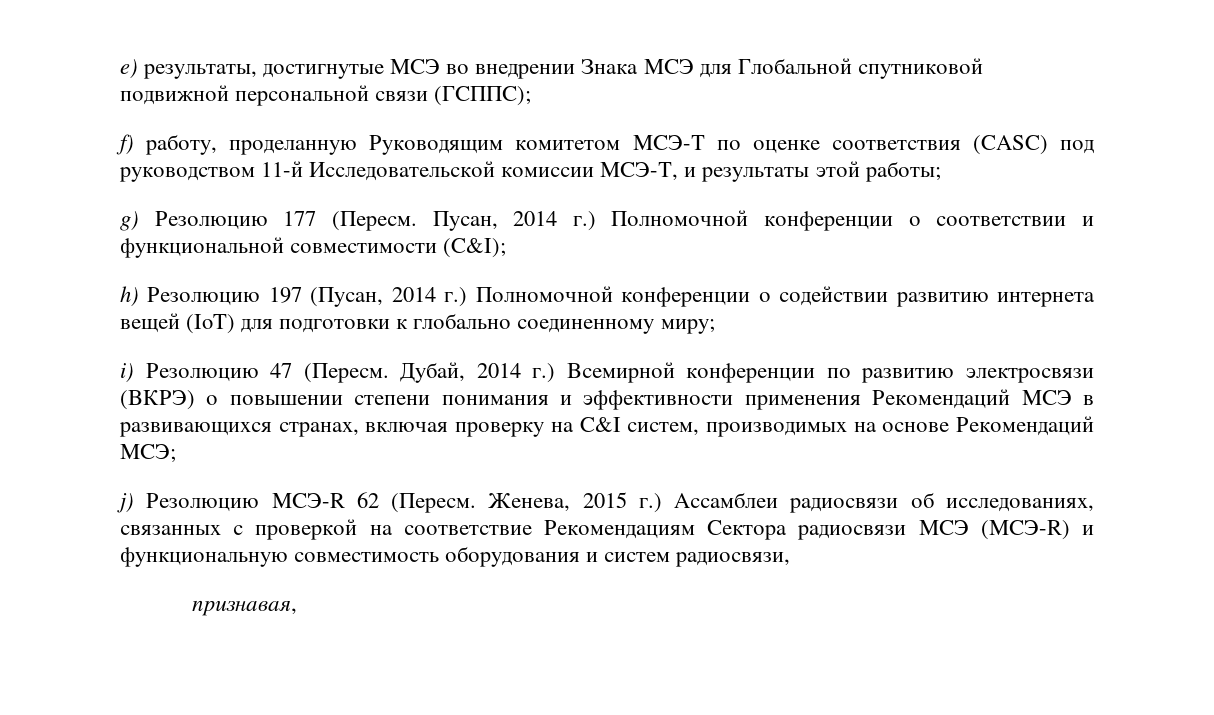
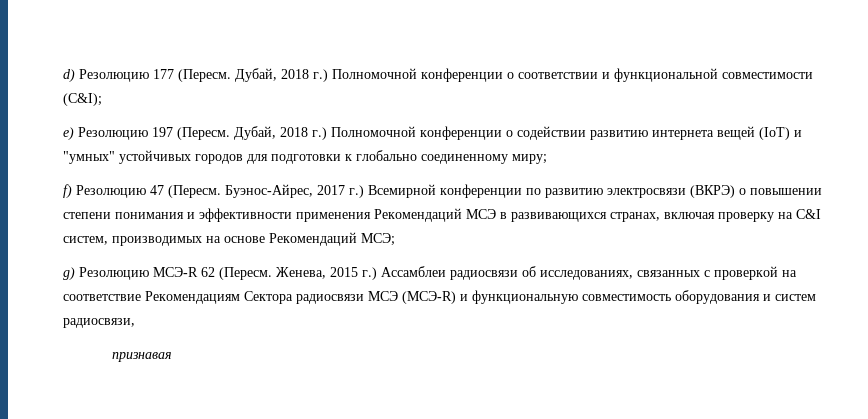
- e) результаты, достигнутые МСЭ во внедрении Знака МСЭ для Глобальной спутниковой подвижной персональной связи (ГСППС);
- f) работу, проделанную Руководящим комитетом МСЭ-Т по оценке соответствия (CASC) под руководством 11-й Исследовательской комиссии МСЭ-Т, и результаты этой работы;
- g) Резолюцию 177 (Пересм.
+ d) Резолюцию 177 (Пересм.
- Пусан, 2014 г.) Полномочной конференции о соответствии и функциональной совместимости (C&I);
+ Дубай, 2018 г.) Полномочной конференции о соответствии и функциональной совместимости (C&I);
- h) Резолюцию 197 (Пусан, 2014 г.) Полномочной конференции о содействии развитию интернета вещей (IoT) для подготовки к глобально соединенному миру;
+ e) Резолюцию 197 (Пересм. Дубай, 2018 г.) Полномочной конференции о содействии развитию интернета вещей (IoT) и "умных" устойчивых городов для подготовки к глобально соединенному миру;
- i) Резолюцию 47 (Пересм.
+ f) Резолюцию 47 (Пересм.
- Дубай, 2014 г.) Всемирной конференции по развитию электросвязи (ВКРЭ) о повышении степени понимания и эффективности применения Рекомендаций МСЭ в развивающихся странах, включая проверку на C&I систем, производимых на основе Рекомендаций МСЭ;
+ Буэнос-Айрес, 2017 г.) Всемирной конференции по развитию электросвязи (ВКРЭ) о повышении степени понимания и эффективности применения Рекомендаций МСЭ в развивающихся странах, включая проверку на C&I систем, производимых на основе Рекомендаций МСЭ;
- j) Резолюцию МСЭ-R 62 (Пересм.
+ g) Резолюцию МСЭ-R 62 (Пересм.
- признавая,
+ признавая

